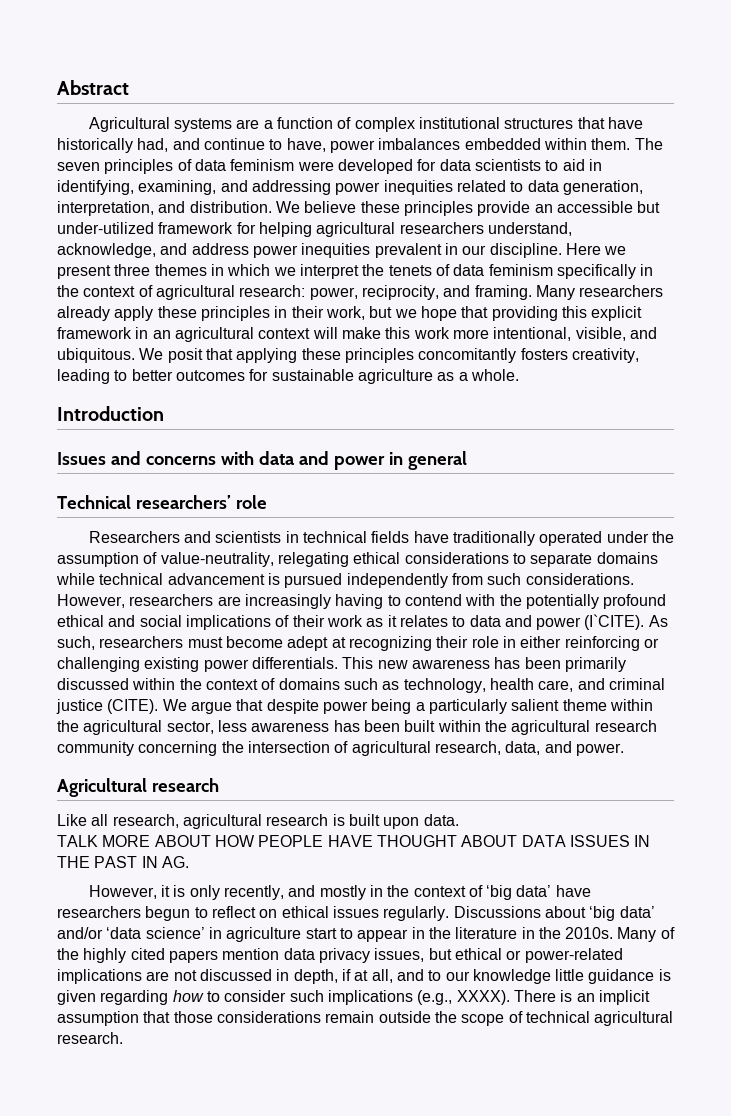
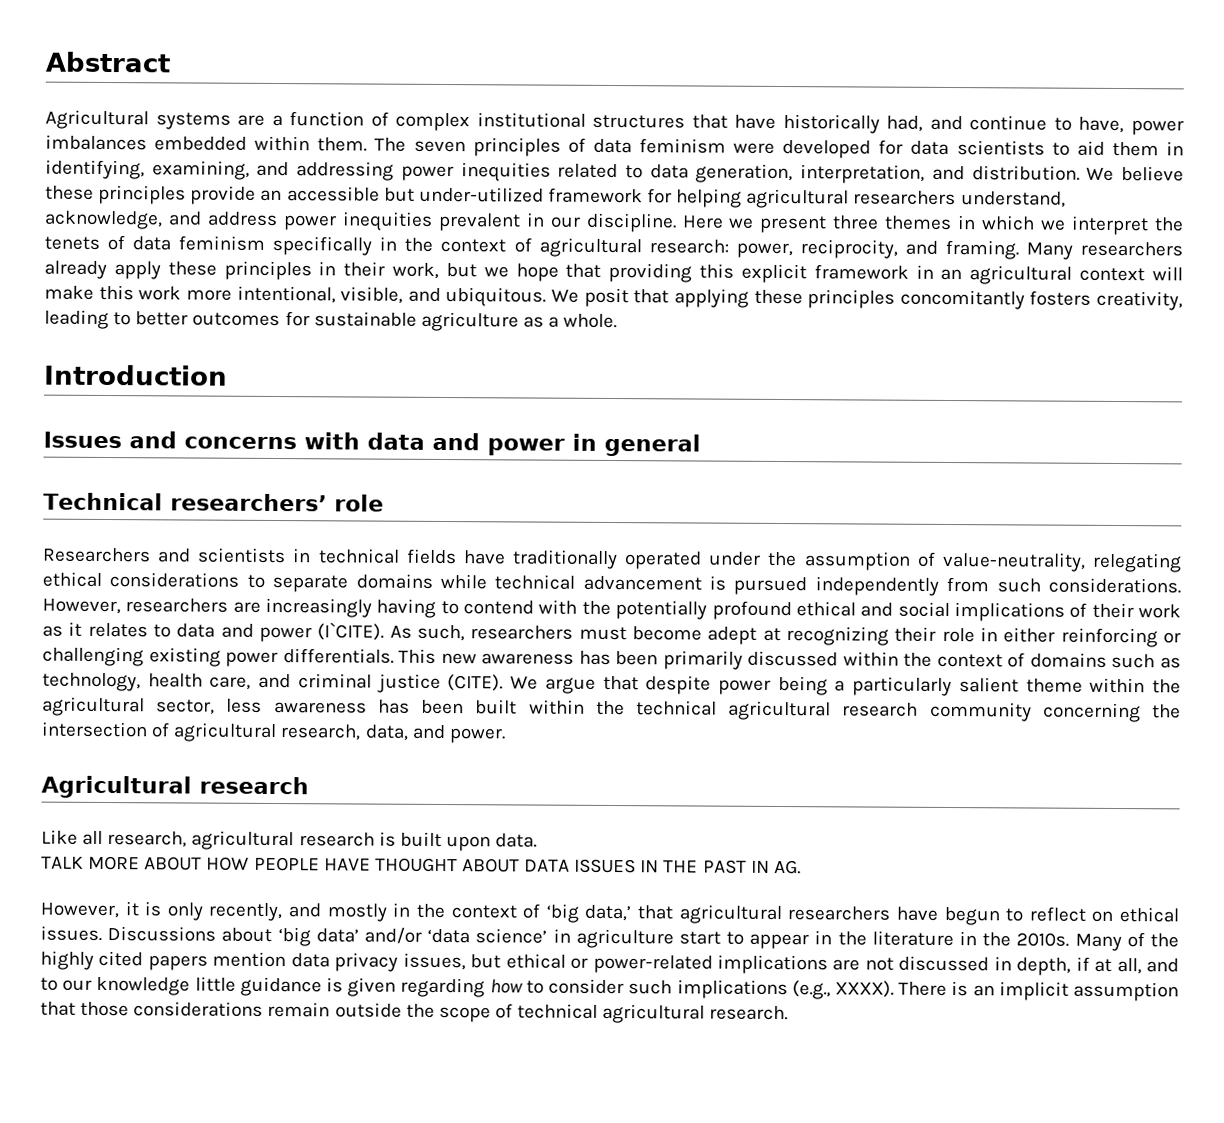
- The seven principles of data feminism were developed for data scientists to aid in identifying, examining, and addressing power inequities related to data generation, interpretation, and distribution.
+ The seven principles of data feminism were developed for data scientists to aid them in identifying, examining, and addressing power inequities related to data generation, interpretation, and distribution.
- We argue that despite power being a particularly salient theme within the agricultural sector, less awareness has been built within the agricultural research community concerning the intersection of agricultural research, data, and power.
+ We argue that despite power being a particularly salient theme within the agricultural sector, less awareness has been built within the technical agricultural research community concerning the intersection of agricultural research, data, and power.
- However, it is only recently, and mostly in the context of ‘big data’ have researchers begun to reflect on ethical issues regularly.
+ However, it is only recently, and mostly in the context of ‘big data,’ that agricultural researchers have begun to reflect on ethical issues.

